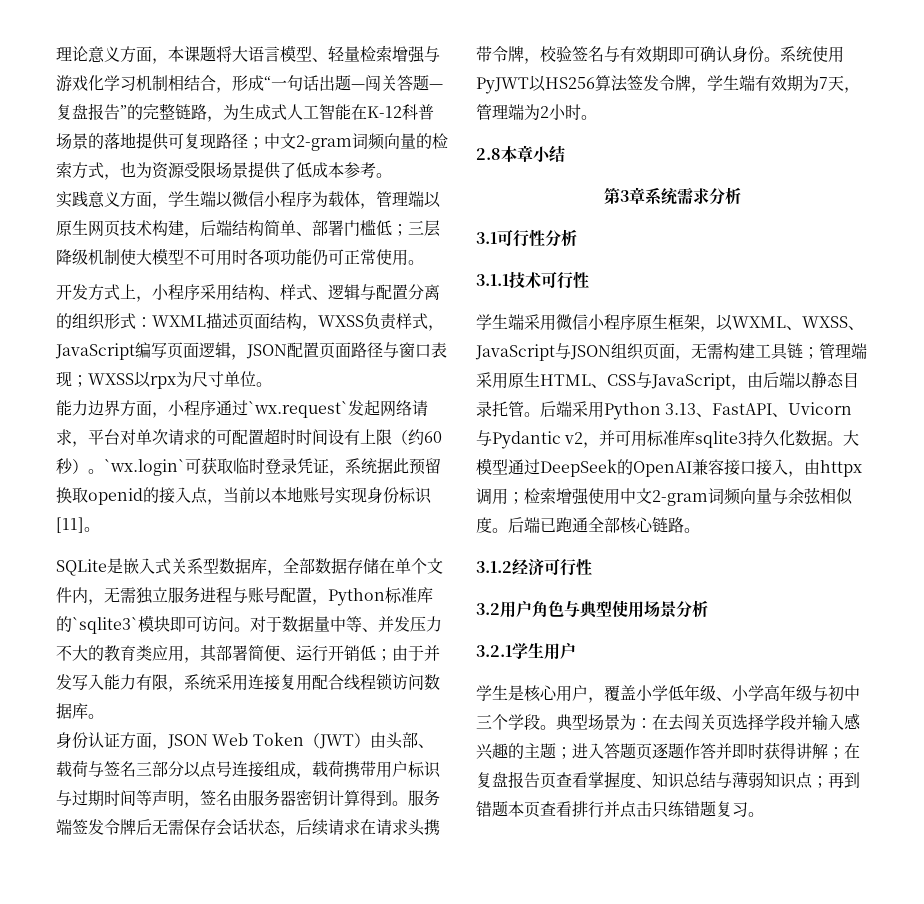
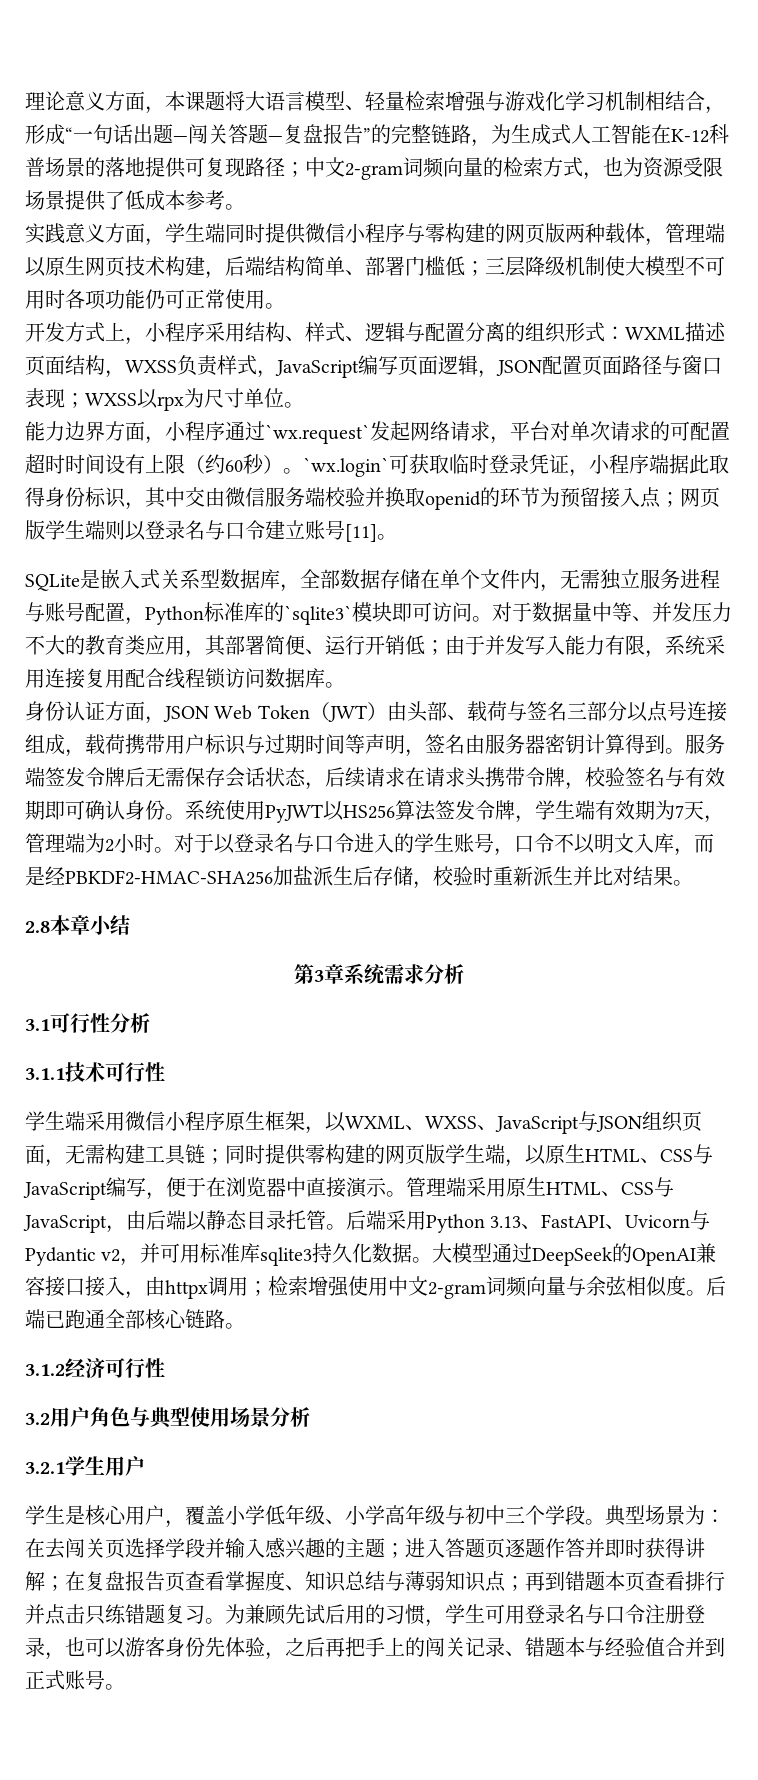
- 实践意义方面，学生端以微信小程序为载体，管理端以原生网页技术构建，后端结构简单、部署门槛低；三层降级机制使大模型不可用时各项功能仍可正常使用。
+ 实践意义方面，学生端同时提供微信小程序与零构建的网页版两种载体，管理端以原生网页技术构建，后端结构简单、部署门槛低；三层降级机制使大模型不可用时各项功能仍可正常使用。
- `wx.login`可获取临时登录凭证，系统据此预留换取openid的接入点，当前以本地账号实现身份标识[11]。
+ `wx.login`可获取临时登录凭证，小程序端据此取得身份标识，其中交由微信服务端校验并换取openid的环节为预留接入点；网页版学生端则以登录名与口令建立账号[11]。
+ 对于以登录名与口令进入的学生账号，口令不以明文入库，而是经PBKDF2-HMAC-SHA256加盐派生后存储，校验时重新派生并比对结果。
- 学生端采用微信小程序原生框架，以WXML、WXSS、JavaScript与JSON组织页面，无需构建工具链；管理端采用原生HTML、CSS与JavaScript，由后端以静态目录托管。
+ 学生端采用微信小程序原生框架，以WXML、WXSS、JavaScript与JSON组织页面，无需构建工具链；同时提供零构建的网页版学生端，以原生HTML、CSS与JavaScript编写，便于在浏览器中直接演示。管理端采用原生HTML、CSS与JavaScript，由后端以静态目录托管。
+ 为兼顾先试后用的习惯，学生可用登录名与口令注册登录，也可以游客身份先体验，之后再把手上的闯关记录、错题本与经验值合并到正式账号。

